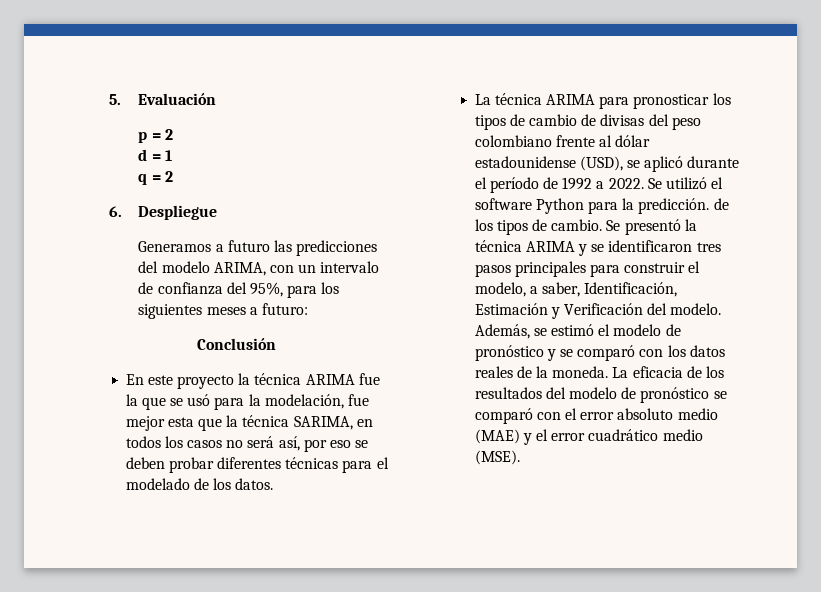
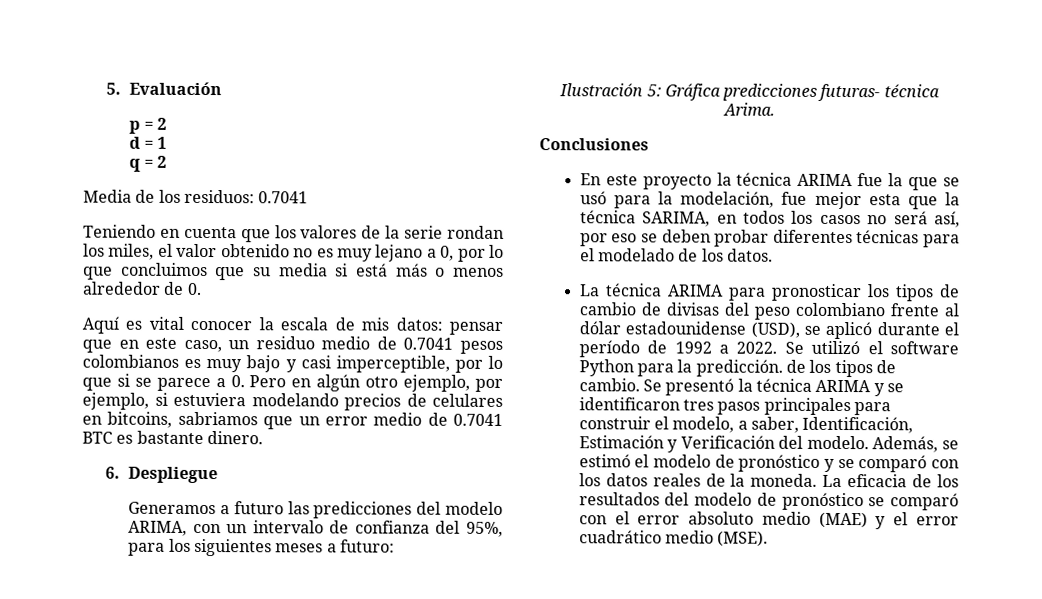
+ Media de los residuos: 0.7041
+ Teniendo en cuenta que los valores de la serie rondan los miles, el valor obtenido no es muy lejano a 0, por lo que concluimos que su media si está más o menos alrededor de 0.
+ Aquí es vital conocer la escala de mis datos: pensar que en este caso, un residuo medio de 0.7041 pesos colombianos es muy bajo y casi imperceptible, por lo que si se parece a 0. Pero en algún otro ejemplo, por ejemplo, si estuviera modelando precios de celulares en bitcoins, sabriamos que un error medio de 0.7041 BTC es bastante dinero.
- Conclusión
+ Ilustración 5: Gráfica predicciones futuras- técnica Arima.
+ Conclusiones

